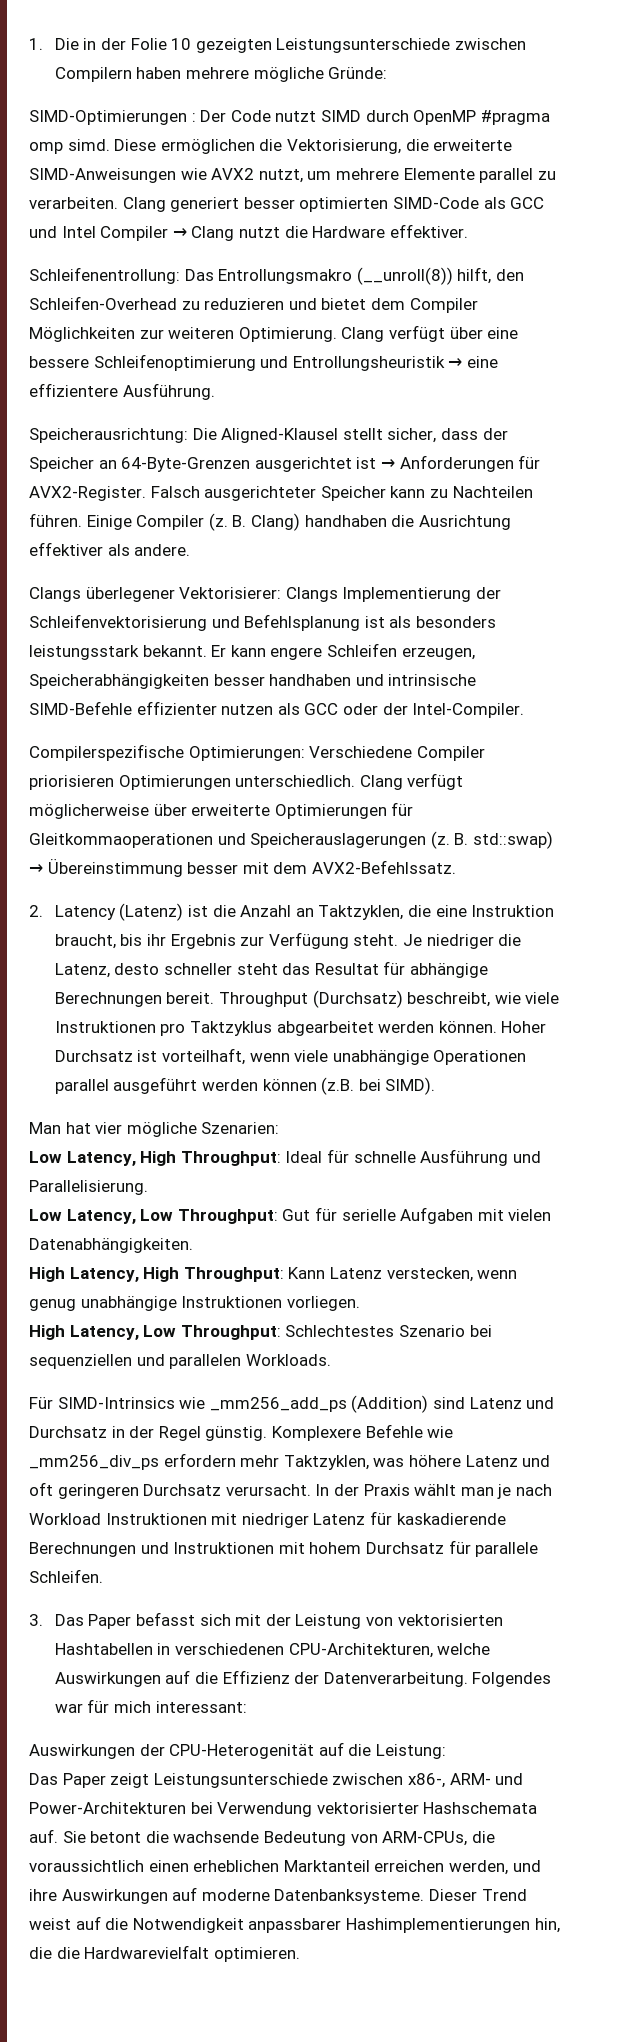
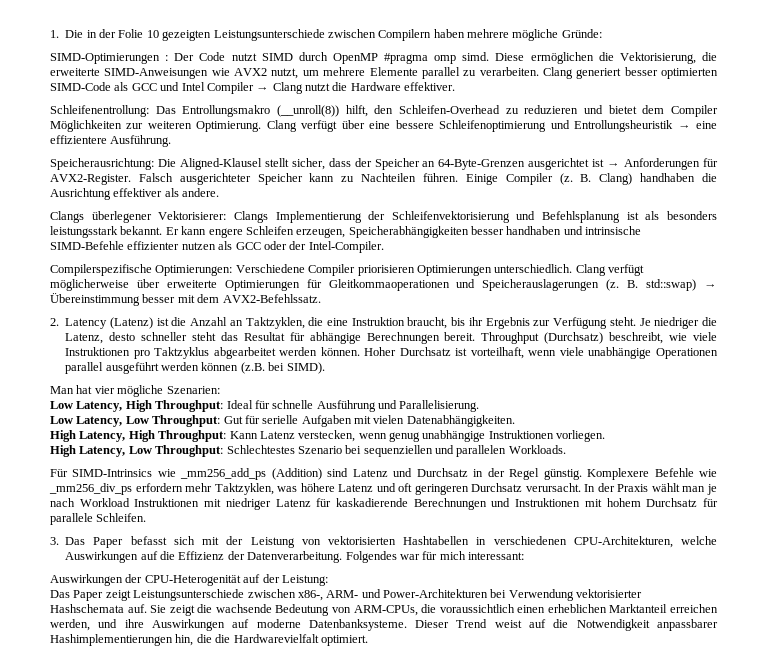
- Auswirkungen der CPU-Heterogenität auf die Leistung:
+ Auswirkungen der CPU-Heterogenität auf der Leistung:
- Sie betont die wachsende Bedeutung von ARM-CPUs, die voraussichtlich einen erheblichen Marktanteil erreichen werden, und ihre Auswirkungen auf moderne Datenbanksysteme.
+ Sie zeigt die wachsende Bedeutung von ARM-CPUs, die voraussichtlich einen erheblichen Marktanteil erreichen werden, und ihre Auswirkungen auf moderne Datenbanksysteme.
- Dieser Trend weist auf die Notwendigkeit anpassbarer Hashimplementierungen hin, die die Hardwarevielfalt optimieren.
+ Dieser Trend weist auf die Notwendigkeit anpassbarer Hashimplementierungen hin, die die Hardwarevielfalt optimiert.

